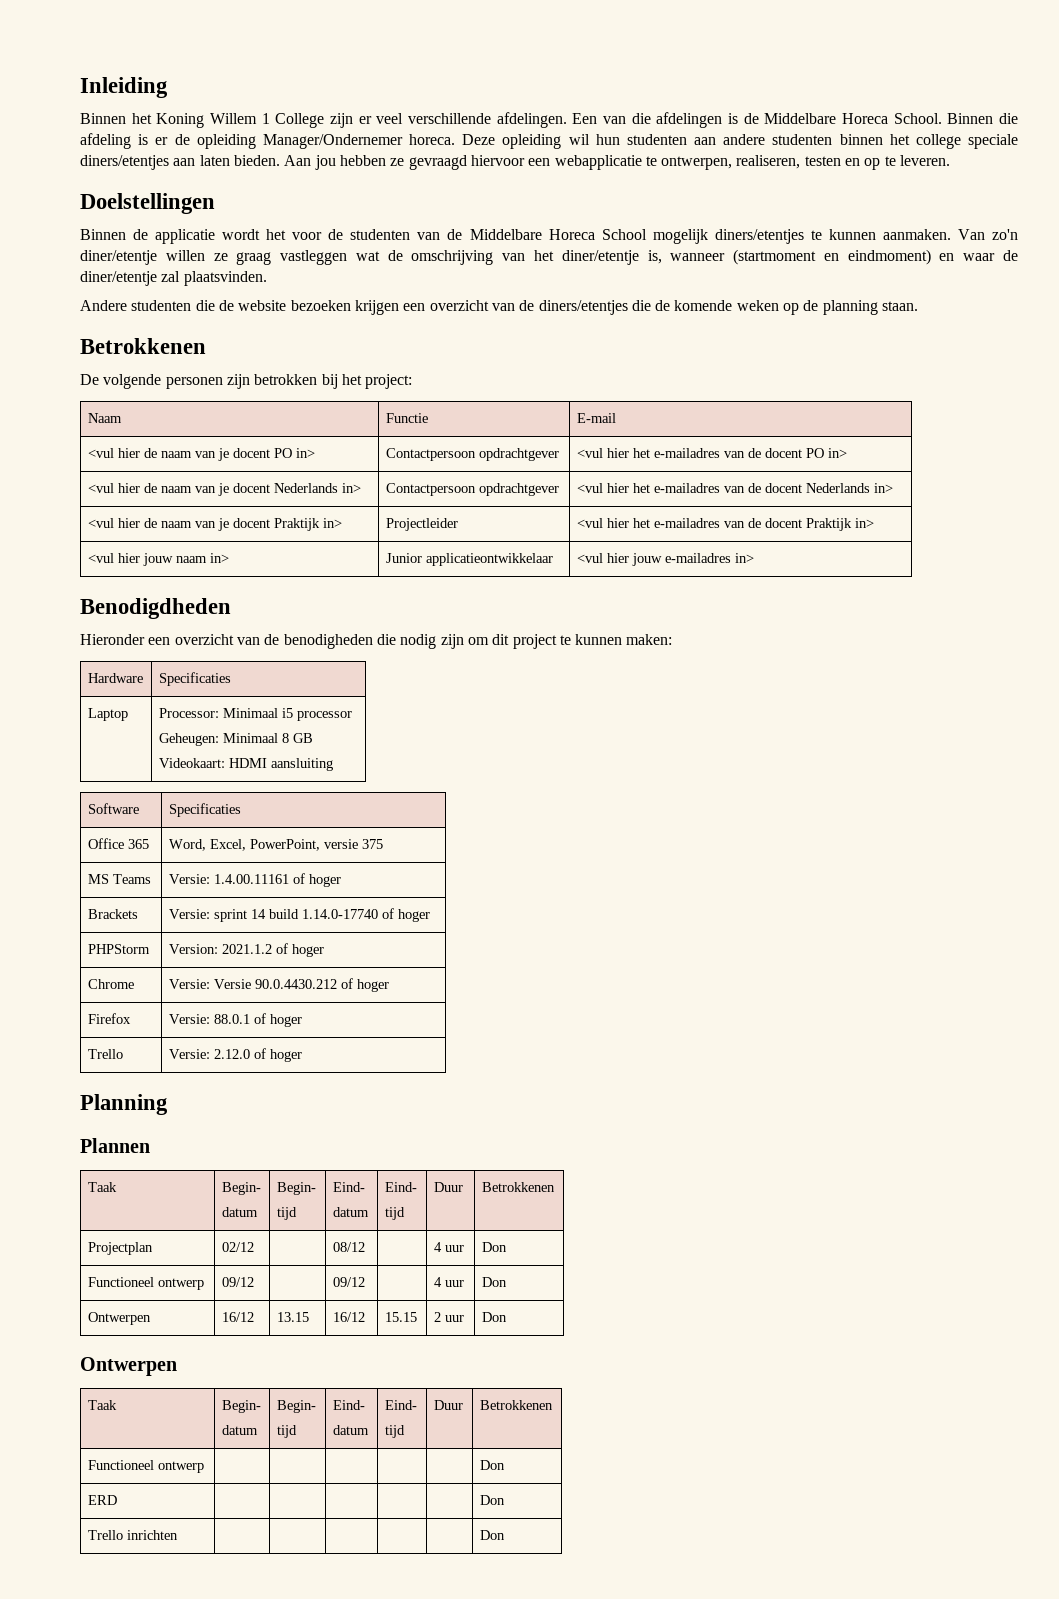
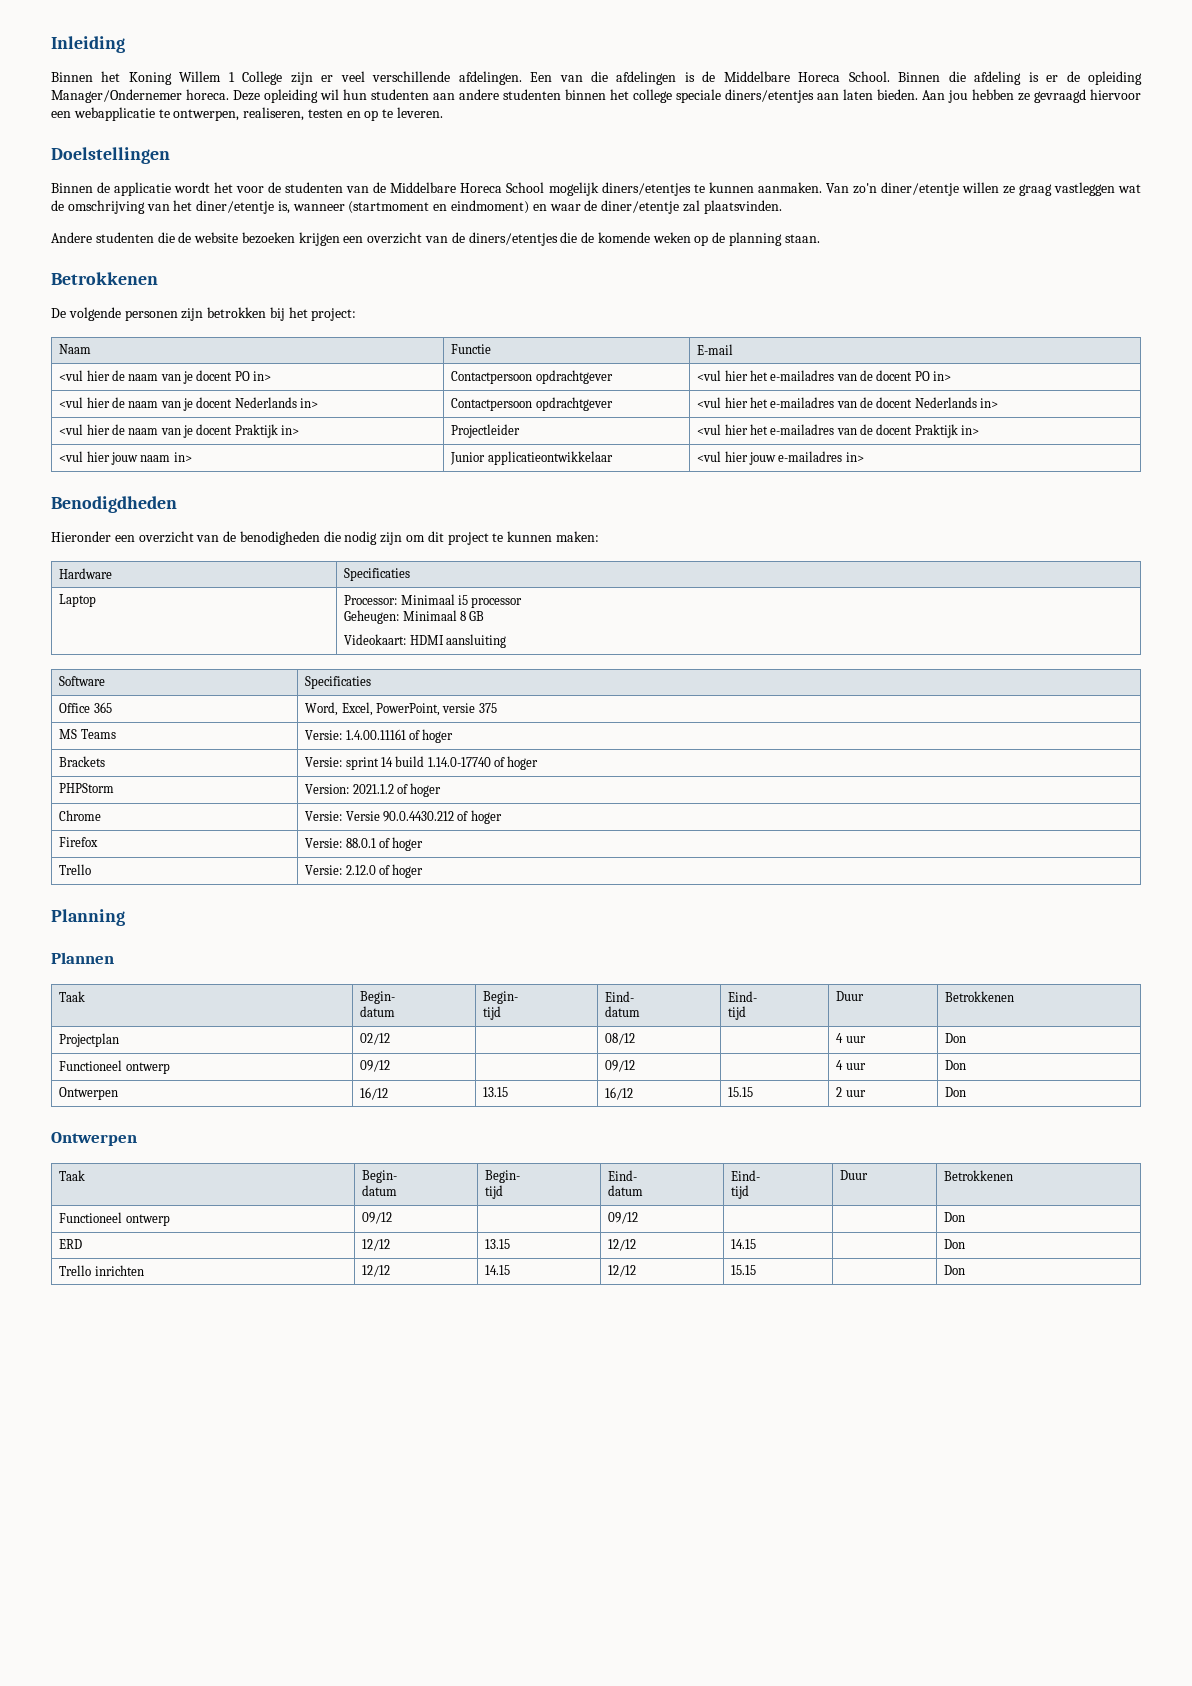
- Functioneel ontwerp | | | | | | Don
+ Functioneel ontwerp | 09/12 | | 09/12 | | | Don
- ERD | | | | | | Don
+ ERD | 12/12 | 13.15 | 12/12 | 14.15 | | Don
- Trello inrichten | | | | | | Don
+ Trello inrichten | 12/12 | 14.15 | 12/12 | 15.15 | | Don

